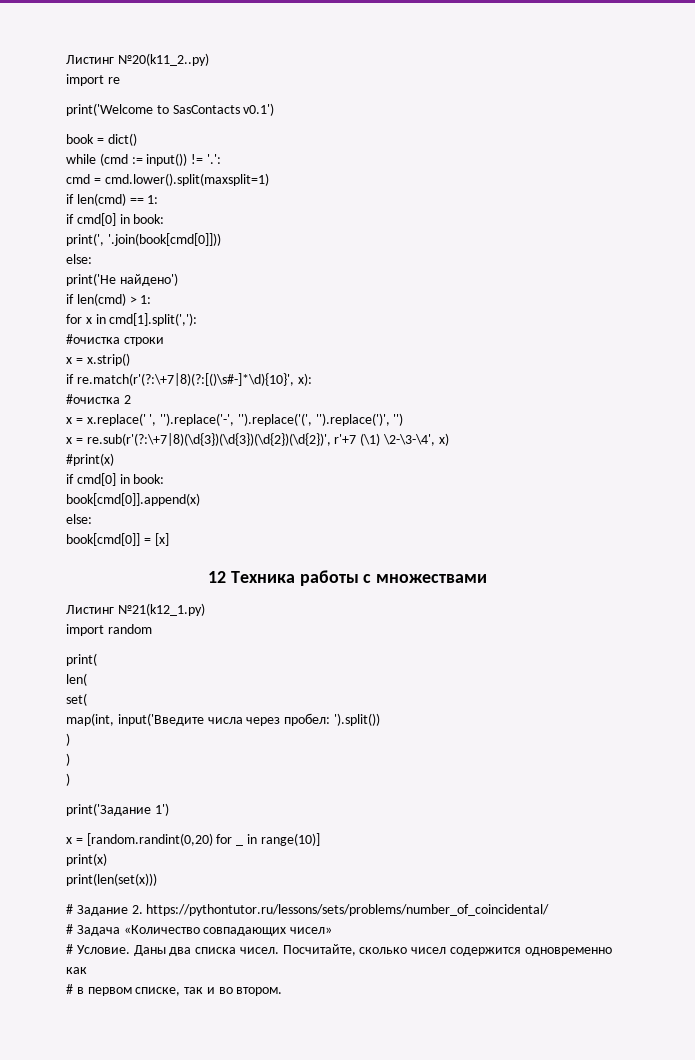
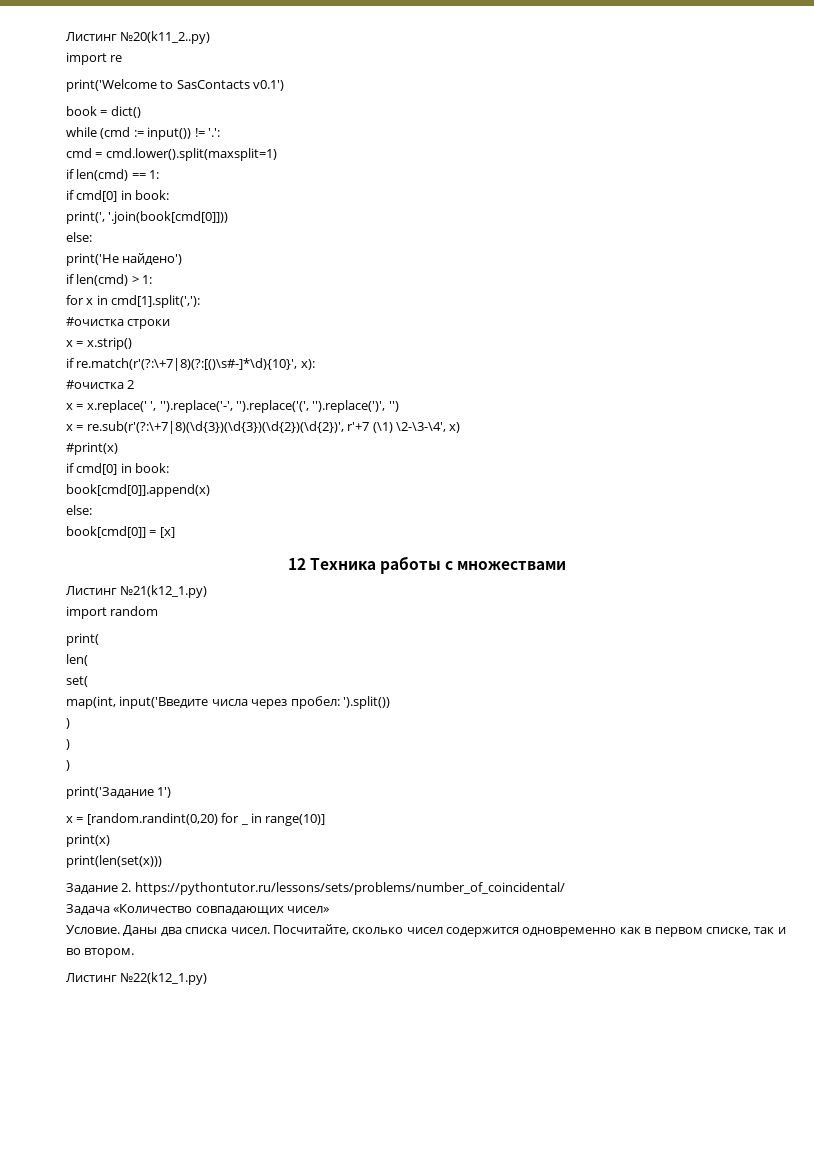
- # Задание 2. https://pythontutor.ru/lessons/sets/problems/number_of_coincidental/
+ Задание 2. https://pythontutor.ru/lessons/sets/problems/number_of_coincidental/
- # Задача «Количество совпадающих чисел»
+ Задача «Количество совпадающих чисел»
- # Условие.
+ Условие.
- Посчитайте, сколько чисел содержится одновременно как
- # в первом списке, так и во втором.
+ Посчитайте, сколько чисел содержится одновременно как в первом списке, так и во втором.
+ Листинг №22(k12_1.py)

